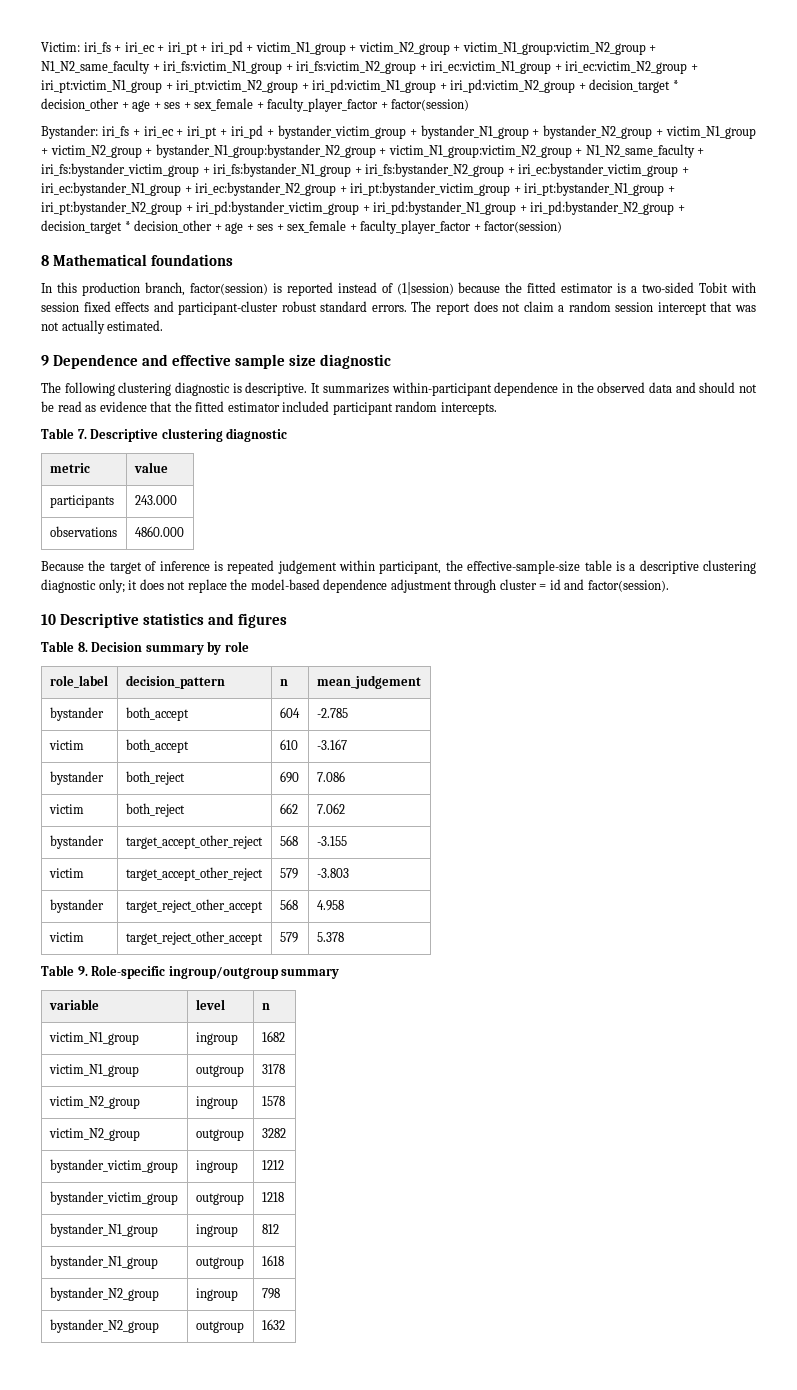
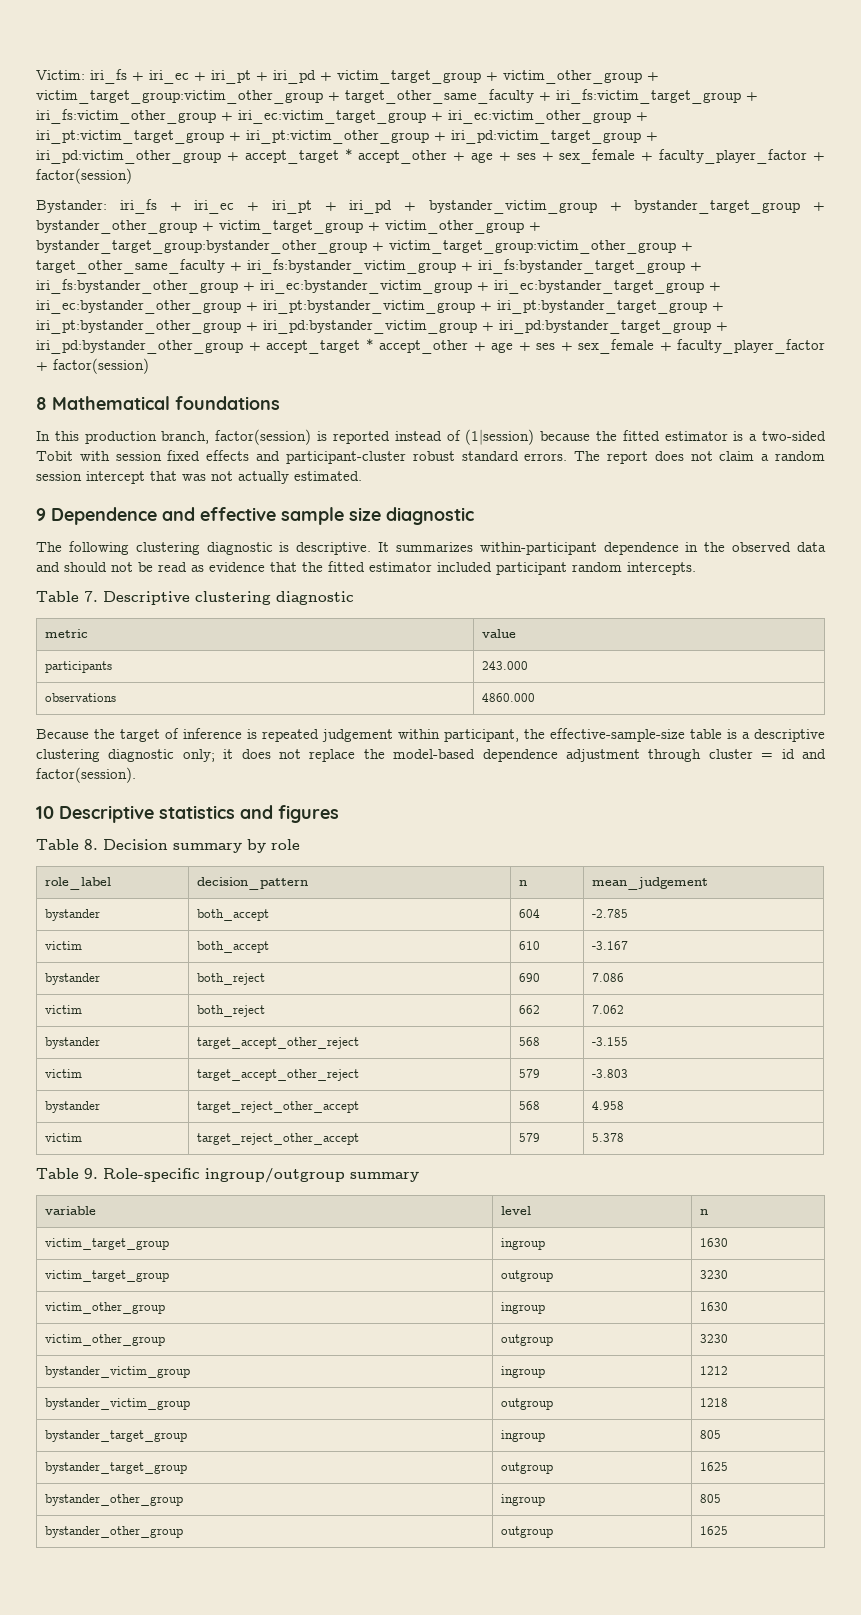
- Victim: iri_fs + iri_ec + iri_pt + iri_pd + victim_N1_group + victim_N2_group + victim_N1_group:victim_N2_group + N1_N2_same_faculty + iri_fs:victim_N1_group + iri_fs:victim_N2_group + iri_ec:victim_N1_group + iri_ec:victim_N2_group + iri_pt:victim_N1_group + iri_pt:victim_N2_group + iri_pd:victim_N1_group + iri_pd:victim_N2_group + decision_target * decision_other + age + ses + sex_female + faculty_player_factor + factor(session)
+ Victim: iri_fs + iri_ec + iri_pt + iri_pd + victim_target_group + victim_other_group + victim_target_group:victim_other_group + target_other_same_faculty + iri_fs:victim_target_group + iri_fs:victim_other_group + iri_ec:victim_target_group + iri_ec:victim_other_group + iri_pt:victim_target_group + iri_pt:victim_other_group + iri_pd:victim_target_group + iri_pd:victim_other_group + accept_target * accept_other + age + ses + sex_female + faculty_player_factor + factor(session)
- Bystander: iri_fs + iri_ec + iri_pt + iri_pd + bystander_victim_group + bystander_N1_group + bystander_N2_group + victim_N1_group + victim_N2_group + bystander_N1_group:bystander_N2_group + victim_N1_group:victim_N2_group + N1_N2_same_faculty + iri_fs:bystander_victim_group + iri_fs:bystander_N1_group + iri_fs:bystander_N2_group + iri_ec:bystander_victim_group + iri_ec:bystander_N1_group + iri_ec:bystander_N2_group + iri_pt:bystander_victim_group + iri_pt:bystander_N1_group + iri_pt:bystander_N2_group + iri_pd:bystander_victim_group + iri_pd:bystander_N1_group + iri_pd:bystander_N2_group + decision_target * decision_other + age + ses + sex_female + faculty_player_factor + factor(session)
+ Bystander: iri_fs + iri_ec + iri_pt + iri_pd + bystander_victim_group + bystander_target_group + bystander_other_group + victim_target_group + victim_other_group + bystander_target_group:bystander_other_group + victim_target_group:victim_other_group + target_other_same_faculty + iri_fs:bystander_victim_group + iri_fs:bystander_target_group + iri_fs:bystander_other_group + iri_ec:bystander_victim_group + iri_ec:bystander_target_group + iri_ec:bystander_other_group + iri_pt:bystander_victim_group + iri_pt:bystander_target_group + iri_pt:bystander_other_group + iri_pd:bystander_victim_group + iri_pd:bystander_target_group + iri_pd:bystander_other_group + accept_target * accept_other + age + ses + sex_female + faculty_player_factor + factor(session)
- victim_N1_group | ingroup | 1682
- victim_N1_group | outgroup | 3178
- victim_N2_group | ingroup | 1578
- victim_N2_group | outgroup | 3282
+ victim_target_group | ingroup | 1630
+ victim_target_group | outgroup | 3230
+ victim_other_group | ingroup | 1630
+ victim_other_group | outgroup | 3230
- bystander_N1_group | ingroup | 812
- bystander_N1_group | outgroup | 1618
- bystander_N2_group | ingroup | 798
- bystander_N2_group | outgroup | 1632
+ bystander_target_group | ingroup | 805
+ bystander_target_group | outgroup | 1625
+ bystander_other_group | ingroup | 805
+ bystander_other_group | outgroup | 1625

